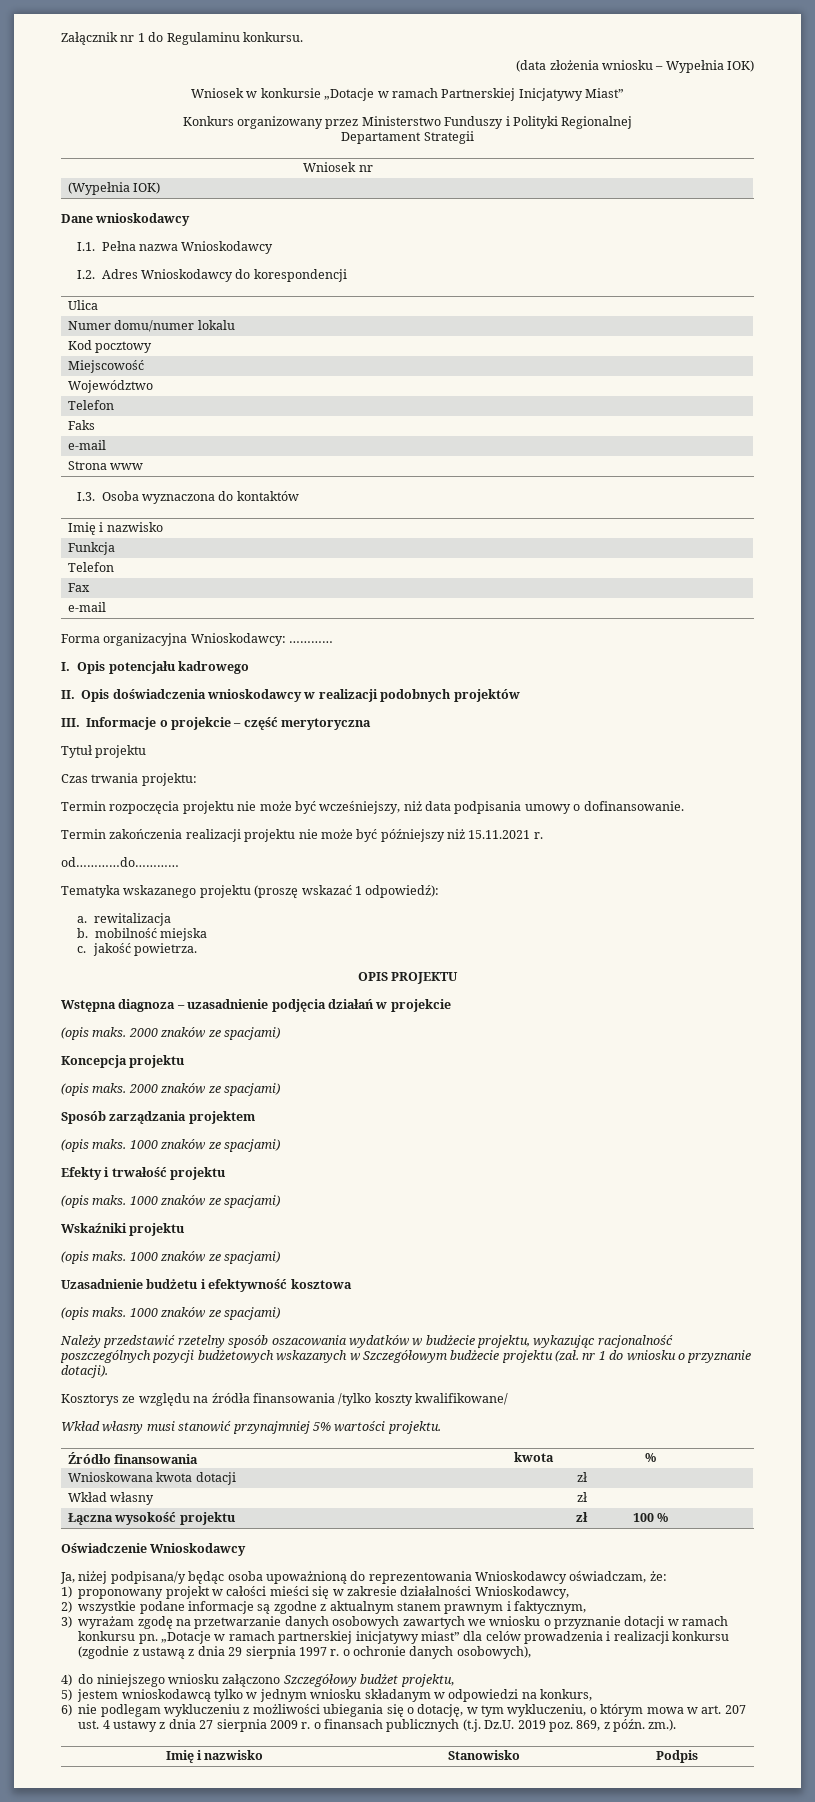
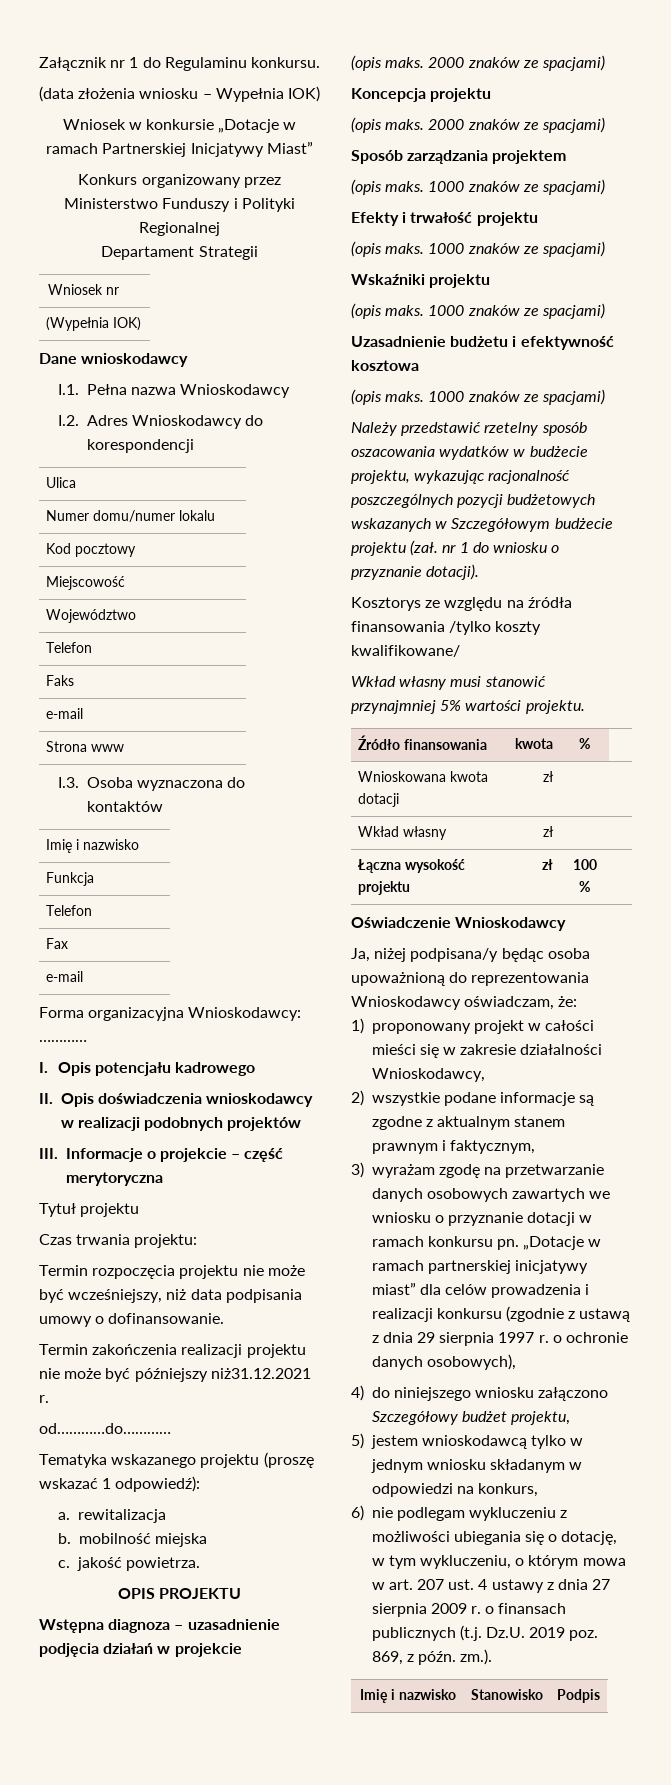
- Termin zakończenia realizacji projektu nie może być późniejszy niż 15.11.2021 r.
+ Termin zakończenia realizacji projektu nie może być późniejszy niż31.12.2021 r.

